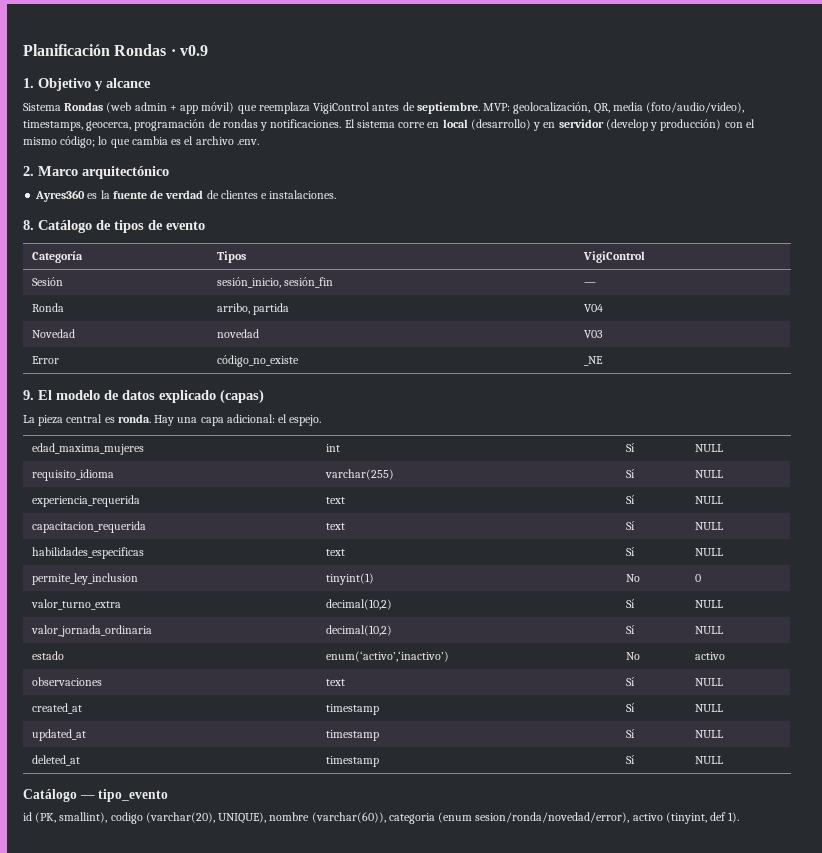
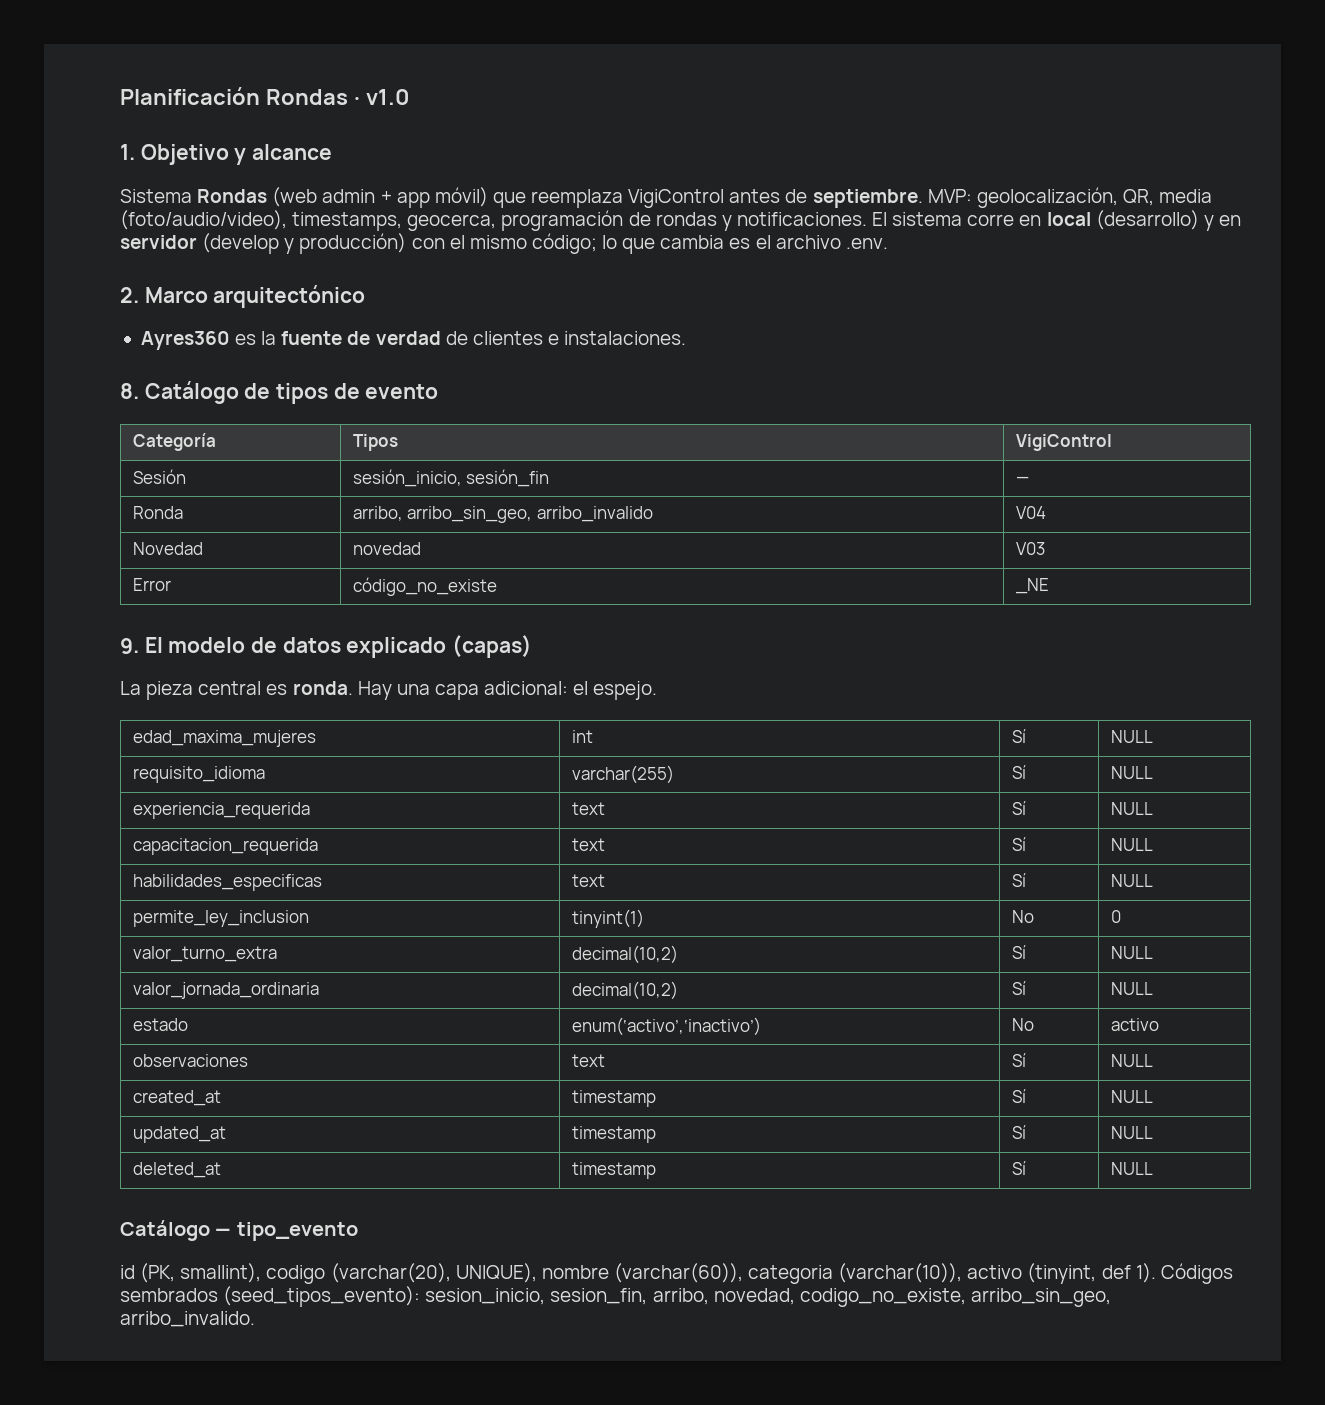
- Planificación Rondas · v0.9
+ Planificación Rondas · v1.0
- Ronda | arribo, partida | V04
+ Ronda | arribo, arribo_sin_geo, arribo_invalido | V04
- id (PK, smallint), codigo (varchar(20), UNIQUE), nombre (varchar(60)), categoria (enum sesion/ronda/novedad/error), activo (tinyint, def 1).
+ id (PK, smallint), codigo (varchar(20), UNIQUE), nombre (varchar(60)), categoria (varchar(10)), activo (tinyint, def 1).
+ Códigos sembrados (seed_tipos_evento): sesion_inicio, sesion_fin, arribo, novedad, codigo_no_existe, arribo_sin_geo, arribo_invalido.

